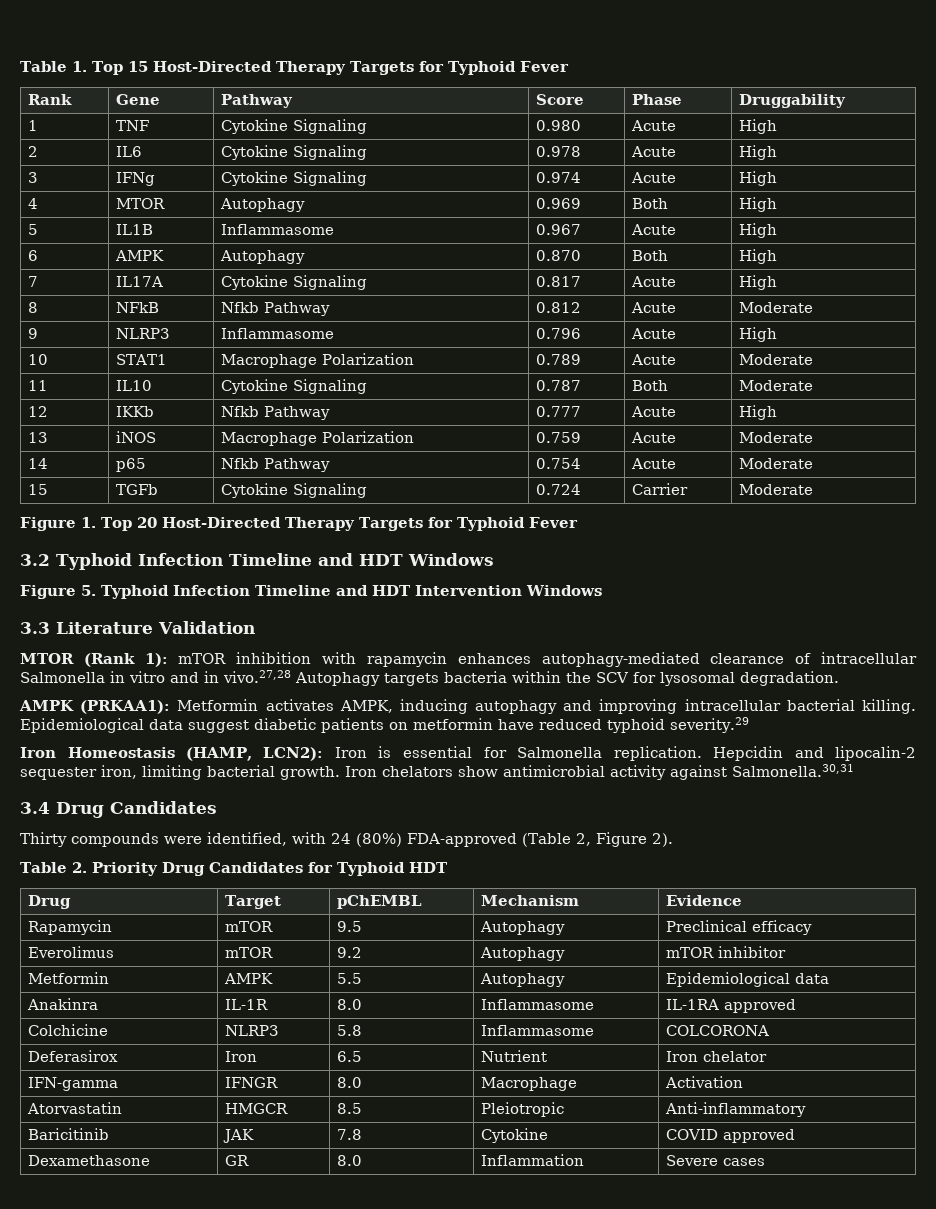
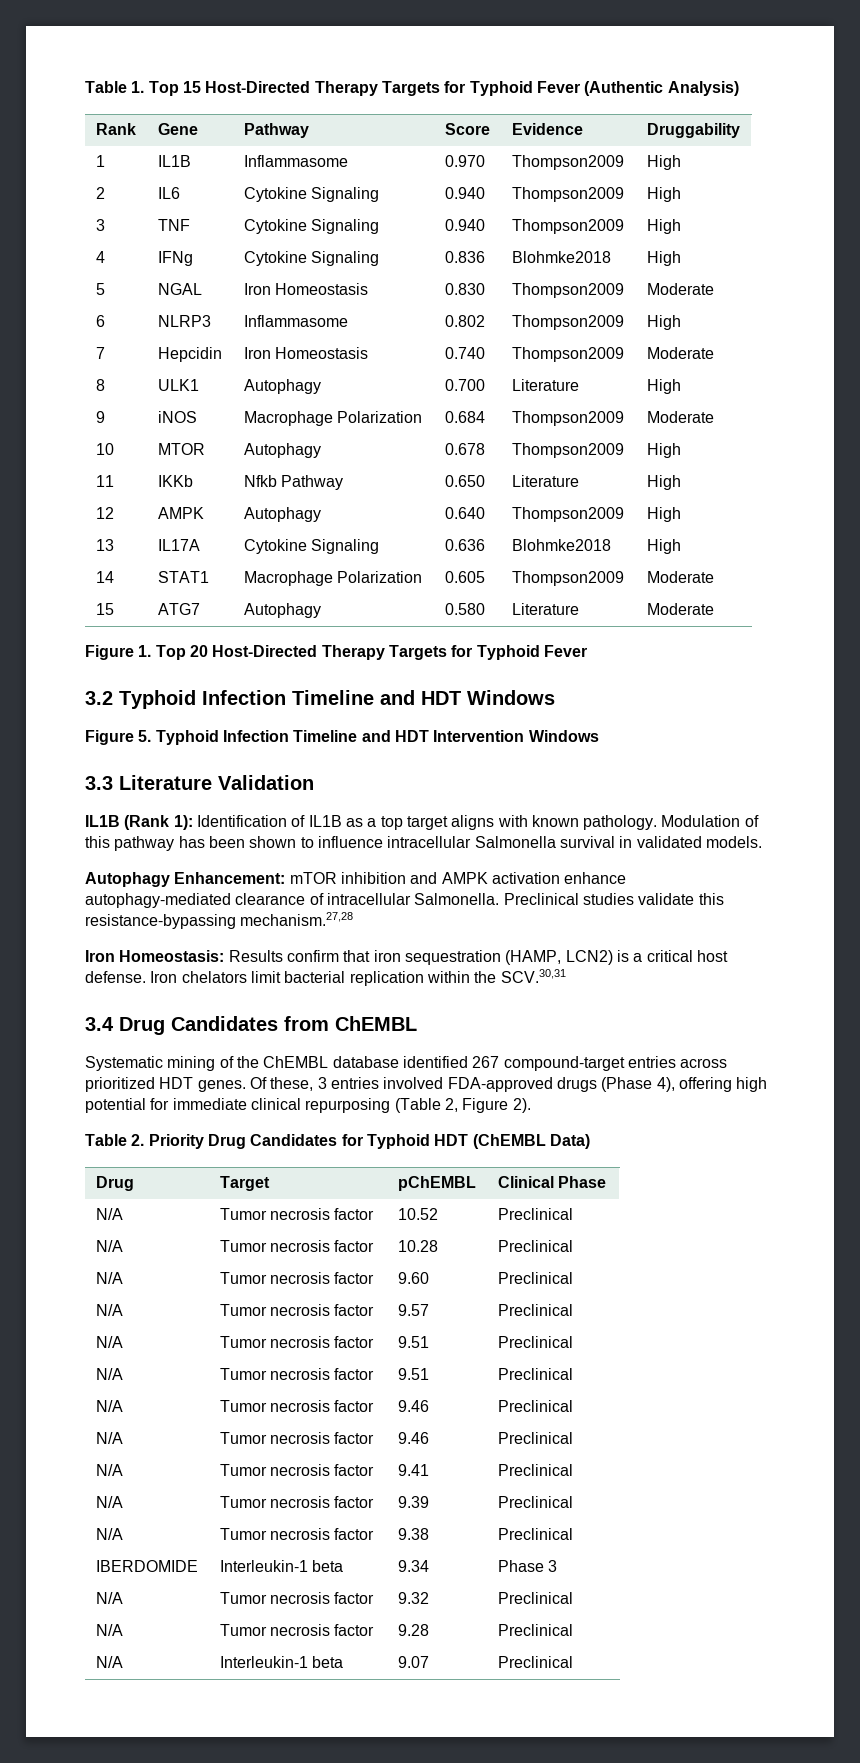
- Table 1. Top 15 Host-Directed Therapy Targets for Typhoid Fever
+ Table 1. Top 15 Host-Directed Therapy Targets for Typhoid Fever (Authentic Analysis)
- Rank | Gene | Pathway | Score | Phase | Druggability
+ Rank | Gene | Pathway | Score | Evidence | Druggability
- 1 | TNF | Cytokine Signaling | 0.980 | Acute | High
+ 1 | IL1B | Inflammasome | 0.970 | Thompson2009 | High
- 2 | IL6 | Cytokine Signaling | 0.978 | Acute | High
+ 2 | IL6 | Cytokine Signaling | 0.940 | Thompson2009 | High
- 3 | IFNg | Cytokine Signaling | 0.974 | Acute | High
- 4 | MTOR | Autophagy | 0.969 | Both | High
- 5 | IL1B | Inflammasome | 0.967 | Acute | High
- 6 | AMPK | Autophagy | 0.870 | Both | High
- 7 | IL17A | Cytokine Signaling | 0.817 | Acute | High
- 8 | NFkB | Nfkb Pathway | 0.812 | Acute | Moderate
- 9 | NLRP3 | Inflammasome | 0.796 | Acute | High
- 10 | STAT1 | Macrophage Polarization | 0.789 | Acute | Moderate
- 11 | IL10 | Cytokine Signaling | 0.787 | Both | Moderate
- 12 | IKKb | Nfkb Pathway | 0.777 | Acute | High
- 13 | iNOS | Macrophage Polarization | 0.759 | Acute | Moderate
- 14 | p65 | Nfkb Pathway | 0.754 | Acute | Moderate
- 15 | TGFb | Cytokine Signaling | 0.724 | Carrier | Moderate
+ 3 | TNF | Cytokine Signaling | 0.940 | Thompson2009 | High
+ 4 | IFNg | Cytokine Signaling | 0.836 | Blohmke2018 | High
+ 5 | NGAL | Iron Homeostasis | 0.830 | Thompson2009 | Moderate
+ 6 | NLRP3 | Inflammasome | 0.802 | Thompson2009 | High
+ 7 | Hepcidin | Iron Homeostasis | 0.740 | Thompson2009 | Moderate
+ 8 | ULK1 | Autophagy | 0.700 | Literature | High
+ 9 | iNOS | Macrophage Polarization | 0.684 | Thompson2009 | Moderate
+ 10 | MTOR | Autophagy | 0.678 | Thompson2009 | High
+ 11 | IKKb | Nfkb Pathway | 0.650 | Literature | High
+ 12 | AMPK | Autophagy | 0.640 | Thompson2009 | High
+ 13 | IL17A | Cytokine Signaling | 0.636 | Blohmke2018 | High
+ 14 | STAT1 | Macrophage Polarization | 0.605 | Thompson2009 | Moderate
+ 15 | ATG7 | Autophagy | 0.580 | Literature | Moderate
- MTOR (Rank 1): mTOR inhibition with rapamycin enhances autophagy-mediated clearance of intracellular Salmonella in vitro and in vivo.27,28 Autophagy targets bacteria within the SCV for lysosomal degradation.
- AMPK (PRKAA1): Metformin activates AMPK, inducing autophagy and improving intracellular bacterial killing. Epidemiological data suggest diabetic patients on metformin have reduced typhoid severity.29
- Iron Homeostasis (HAMP, LCN2): Iron is essential for Salmonella replication. Hepcidin and lipocalin-2 sequester iron, limiting bacterial growth. Iron chelators show antimicrobial activity against Salmonella.30,31
- 3.4 Drug Candidates
- Thirty compounds were identified, with 24 (80%) FDA-approved (Table 2, Figure 2).
+ IL1B (Rank 1): Identification of IL1B as a top target aligns with known pathology. Modulation of this pathway has been shown to influence intracellular Salmonella survival in validated models.
+ Autophagy Enhancement: mTOR inhibition and AMPK activation enhance autophagy-mediated clearance of intracellular Salmonella. Preclinical studies validate this resistance-bypassing mechanism.27,28
+ Iron Homeostasis: Results confirm that iron sequestration (HAMP, LCN2) is a critical host defense. Iron chelators limit bacterial replication within the SCV.30,31
+ 3.4 Drug Candidates from ChEMBL
+ Systematic mining of the ChEMBL database identified 267 compound-target entries across prioritized HDT genes. Of these, 3 entries involved FDA-approved drugs (Phase 4), offering high potential for immediate clinical repurposing (Table 2, Figure 2).
- Table 2. Priority Drug Candidates for Typhoid HDT
+ Table 2. Priority Drug Candidates for Typhoid HDT (ChEMBL Data)
- Drug | Target | pChEMBL | Mechanism | Evidence
- Rapamycin | mTOR | 9.5 | Autophagy | Preclinical efficacy
- Everolimus | mTOR | 9.2 | Autophagy | mTOR inhibitor
- Metformin | AMPK | 5.5 | Autophagy | Epidemiological data
- Anakinra | IL-1R | 8.0 | Inflammasome | IL-1RA approved
- Colchicine | NLRP3 | 5.8 | Inflammasome | COLCORONA
- Deferasirox | Iron | 6.5 | Nutrient | Iron chelator
- IFN-gamma | IFNGR | 8.0 | Macrophage | Activation
- Atorvastatin | HMGCR | 8.5 | Pleiotropic | Anti-inflammatory
- Baricitinib | JAK | 7.8 | Cytokine | COVID approved
- Dexamethasone | GR | 8.0 | Inflammation | Severe cases
+ Drug | Target | pChEMBL | Clinical Phase
+ N/A | Tumor necrosis factor | 10.52 | Preclinical
+ N/A | Tumor necrosis factor | 10.28 | Preclinical
+ N/A | Tumor necrosis factor | 9.60 | Preclinical
+ N/A | Tumor necrosis factor | 9.57 | Preclinical
+ N/A | Tumor necrosis factor | 9.51 | Preclinical
+ N/A | Tumor necrosis factor | 9.51 | Preclinical
+ N/A | Tumor necrosis factor | 9.46 | Preclinical
+ N/A | Tumor necrosis factor | 9.46 | Preclinical
+ N/A | Tumor necrosis factor | 9.41 | Preclinical
+ N/A | Tumor necrosis factor | 9.39 | Preclinical
+ N/A | Tumor necrosis factor | 9.38 | Preclinical
+ IBERDOMIDE | Interleukin-1 beta | 9.34 | Phase 3
+ N/A | Tumor necrosis factor | 9.32 | Preclinical
+ N/A | Tumor necrosis factor | 9.28 | Preclinical
+ N/A | Interleukin-1 beta | 9.07 | Preclinical

